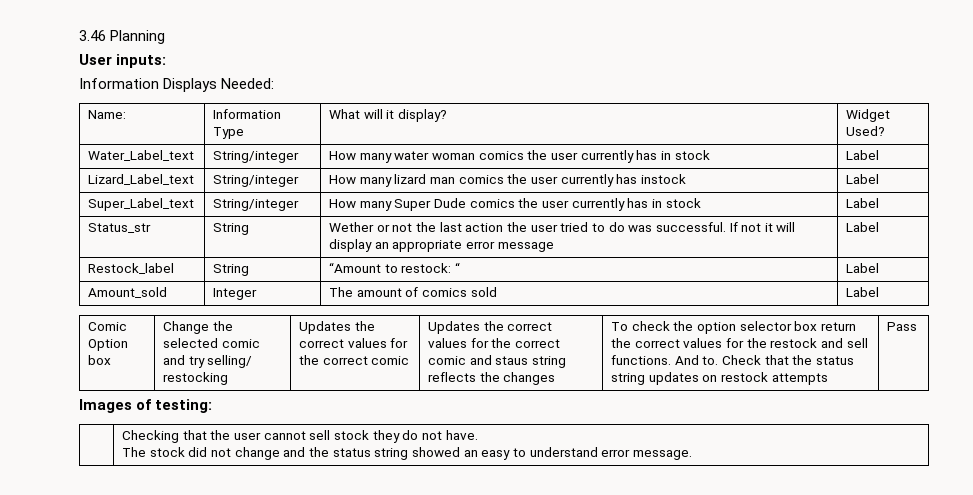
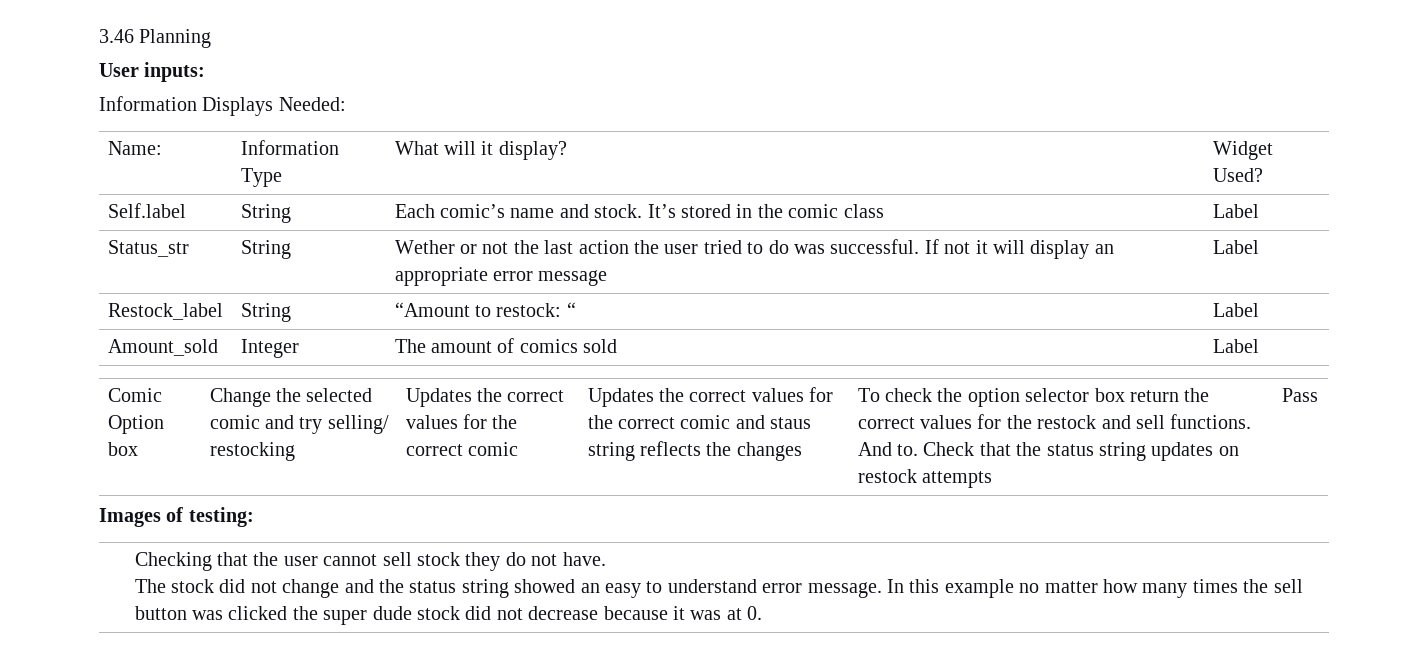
- Water_Label_text | String/integer | How many water woman comics the user currently has in stock | Label
- Lizard_Label_text | String/integer | How many lizard man comics the user currently has instock | Label
- Super_Label_text | String/integer | How many Super Dude comics the user currently has in stock | Label
+ Self.label | String | Each comic’s name and stock. It’s stored in the comic class | Label
+ In this example no matter how many times the sell button was clicked the super dude stock did not decrease because it was at 0.

